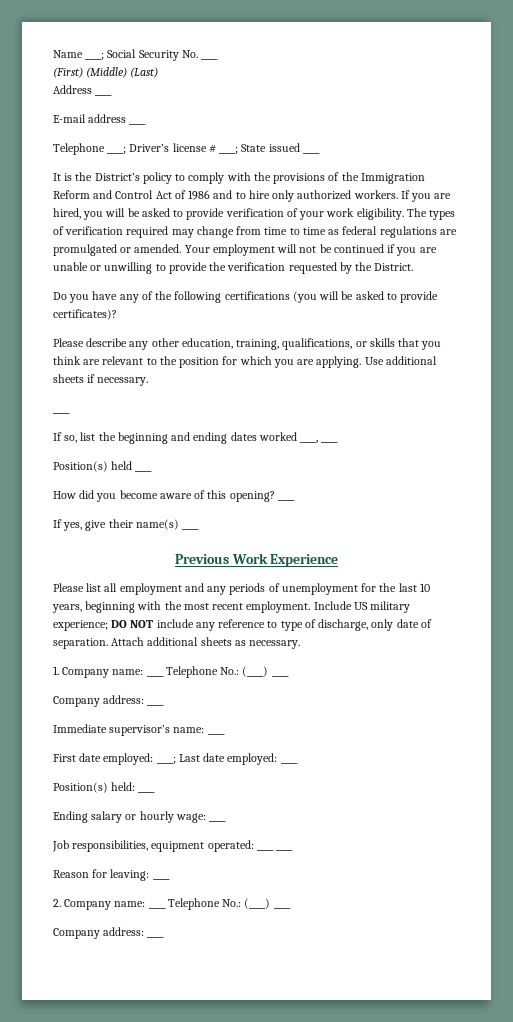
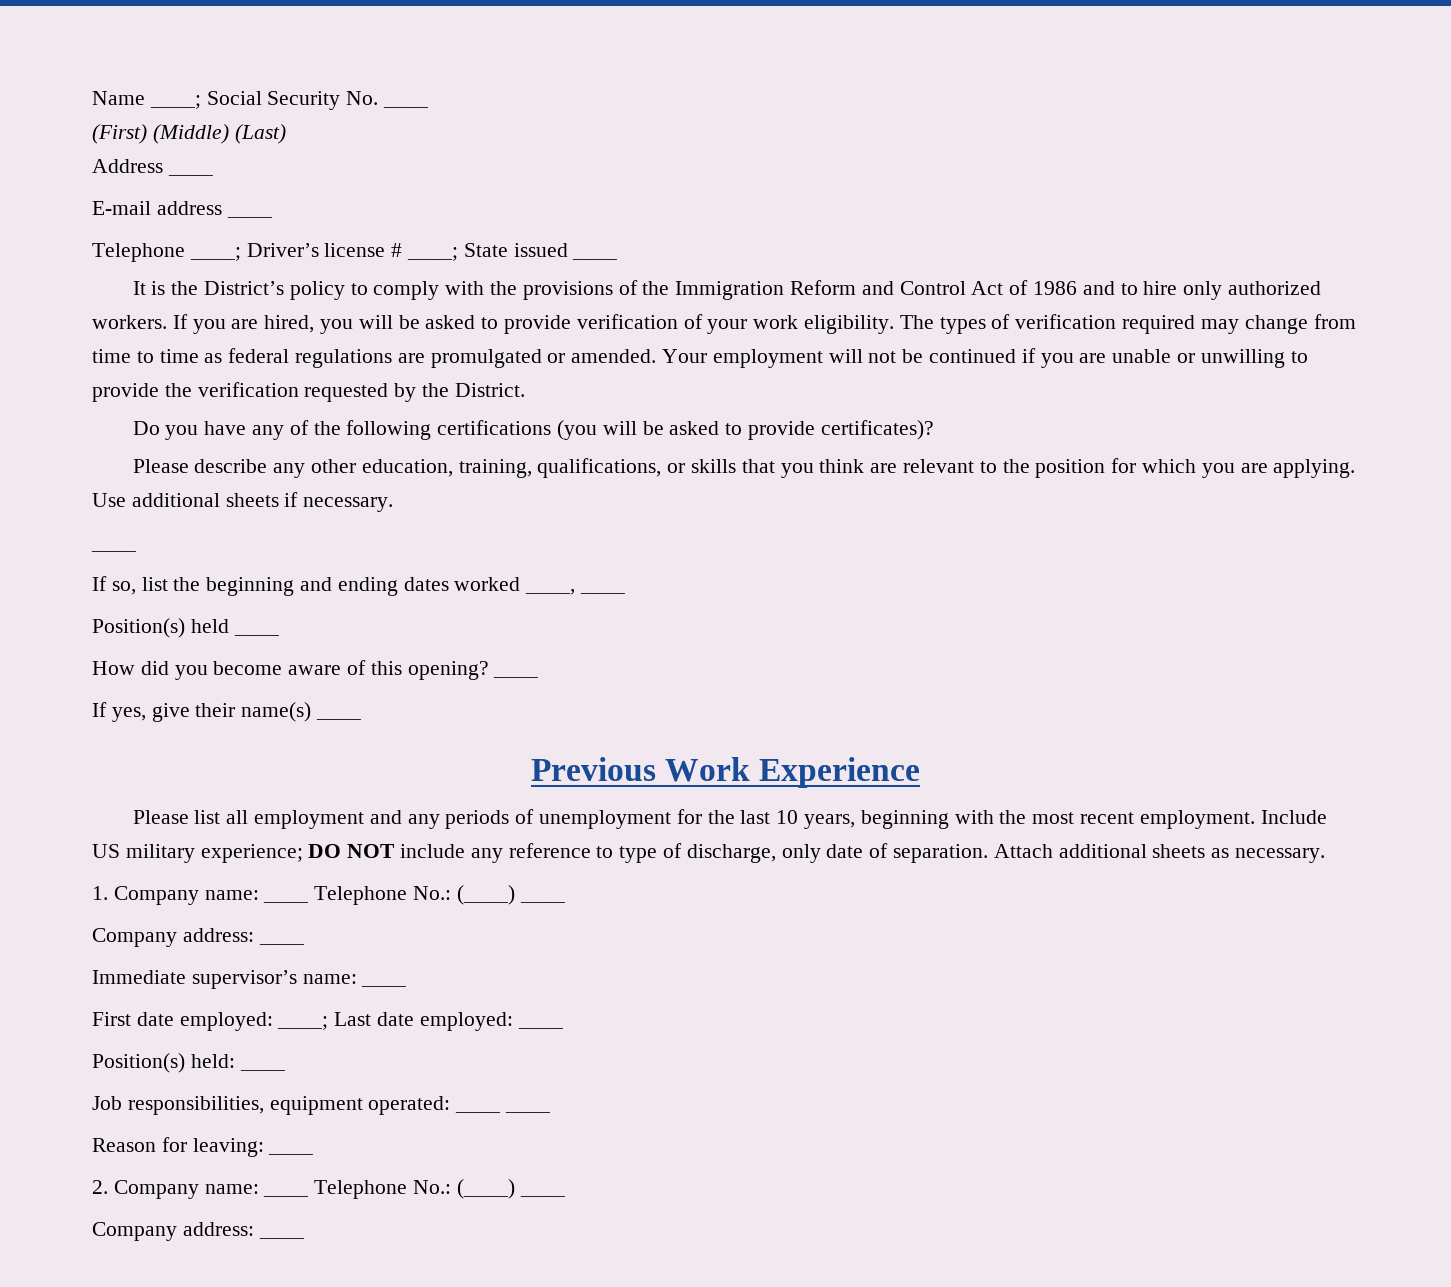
- Ending salary or hourly wage: ____

